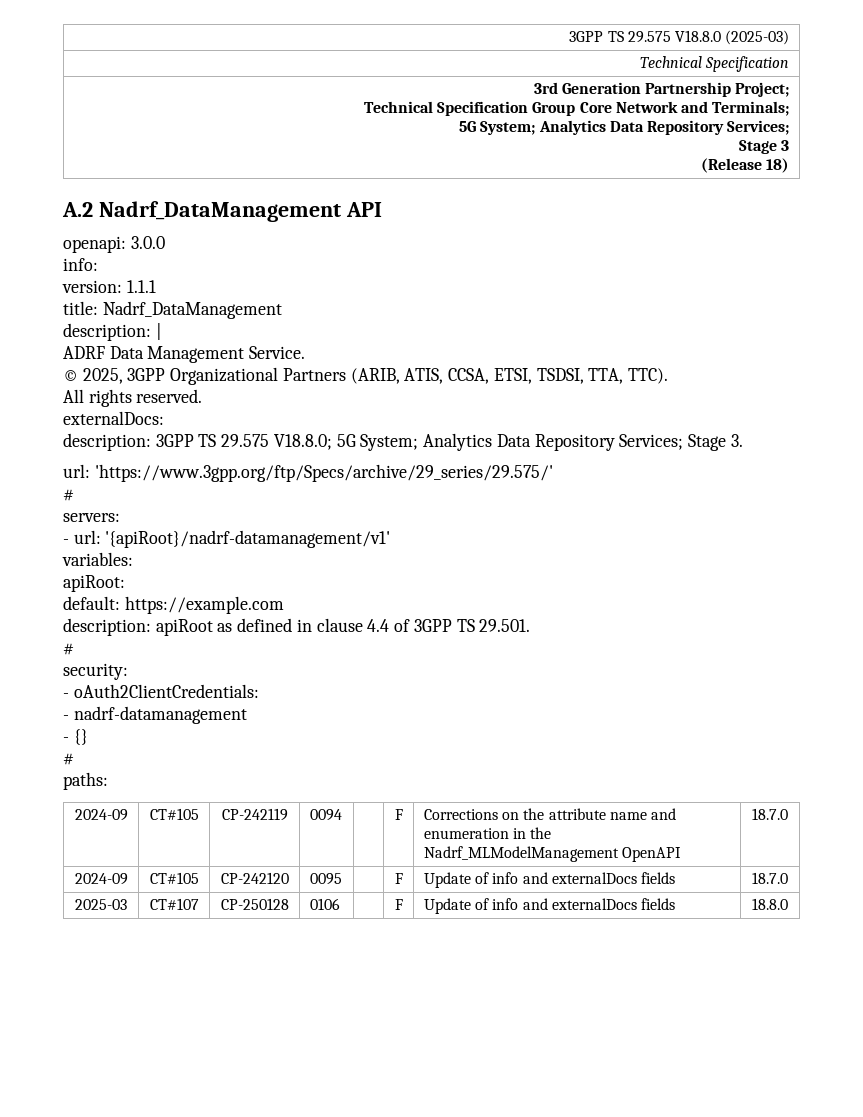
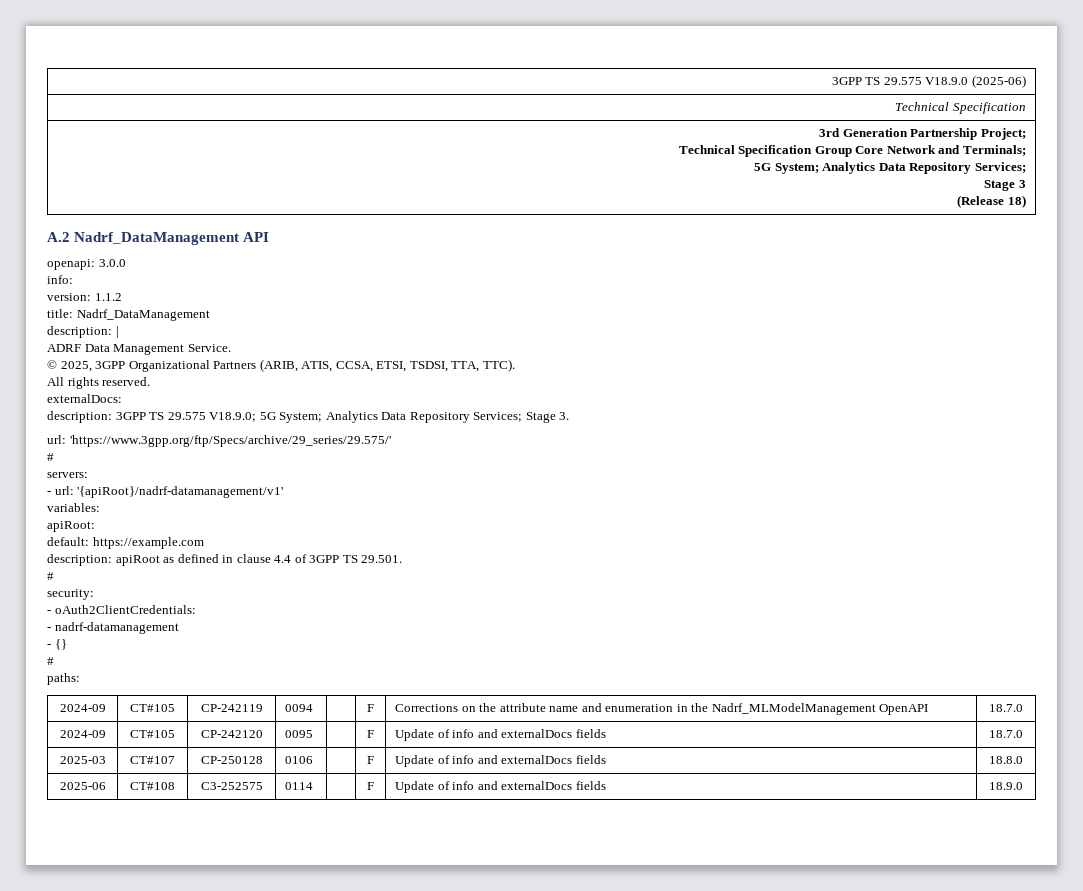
- 3GPP TS 29.575 V18.8.0 (2025-03)
+ 3GPP TS 29.575 V18.9.0 (2025-06)
- version: 1.1.1
+ version: 1.1.2
- description: 3GPP TS 29.575 V18.8.0; 5G System; Analytics Data Repository Services; Stage 3.
+ description: 3GPP TS 29.575 V18.9.0; 5G System; Analytics Data Repository Services; Stage 3.
+ 2025-06 | CT#108 | C3-252575 | 0114 | | F | Update of info and externalDocs fields | 18.9.0

